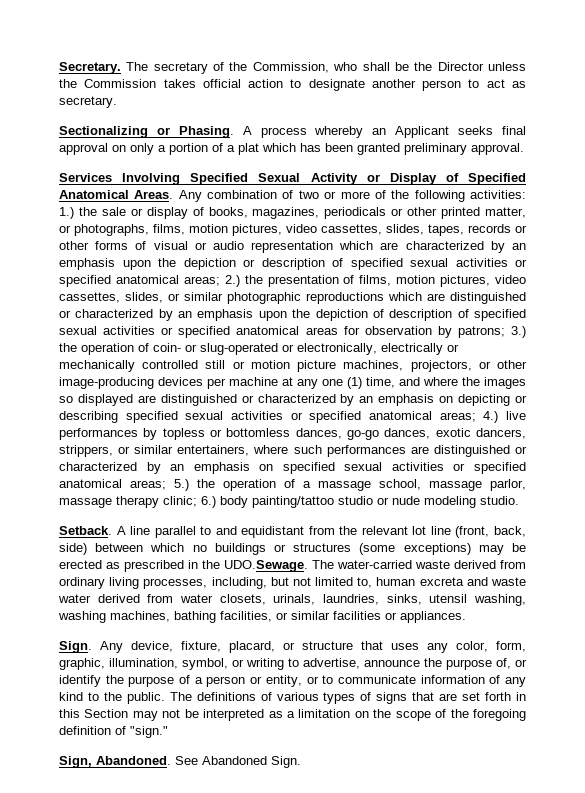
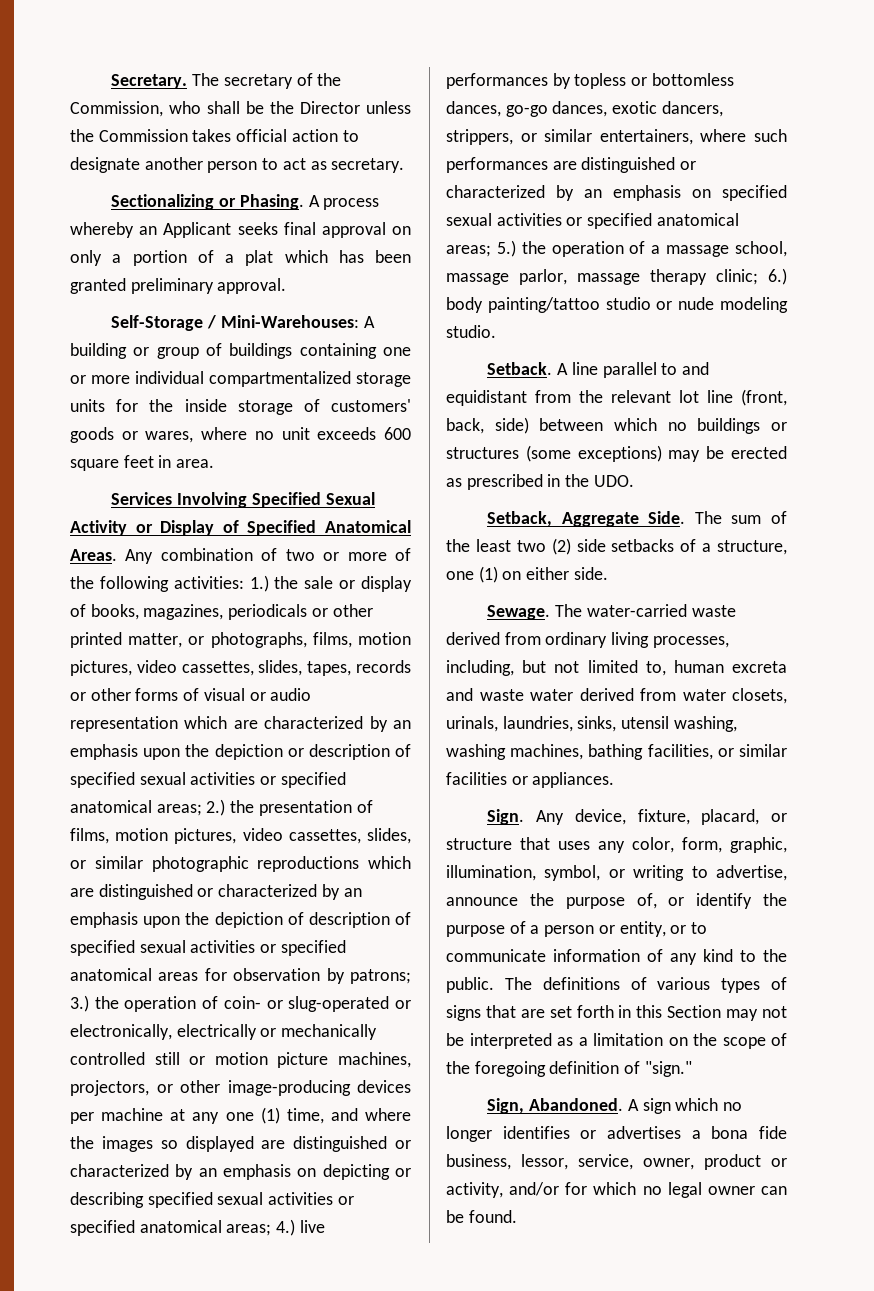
+ Self-Storage / Mini-Warehouses: A building or group of buildings containing one or more individual compartmentalized storage units for the inside storage of customers' goods or wares, where no unit exceeds 600 square feet in area.
- A line parallel to and equidistant from the relevant lot line (front, back, side) between which no buildings or structures (some exceptions) may be erected as prescribed in the UDO.Sewage. The water-carried waste derived from ordinary living processes, including, but not limited to, human excreta and waste water derived from water closets, urinals, laundries, sinks, utensil washing, washing machines, bathing facilities, or similar facilities or appliances.
+ A line parallel to and equidistant from the relevant lot line (front, back, side) between which no buildings or structures (some exceptions) may be erected as prescribed in the UDO.
+ Setback, Aggregate Side. The sum of the least two (2) side setbacks of a structure, one (1) on either side.
+ Sewage. The water-carried waste derived from ordinary living processes, including, but not limited to, human excreta and waste water derived from water closets, urinals, laundries, sinks, utensil washing, washing machines, bathing facilities, or similar facilities or appliances.
- See Abandoned Sign.
+ A sign which no longer identifies or advertises a bona fide business, lessor, service, owner, product or activity, and/or for which no legal owner can be found.

